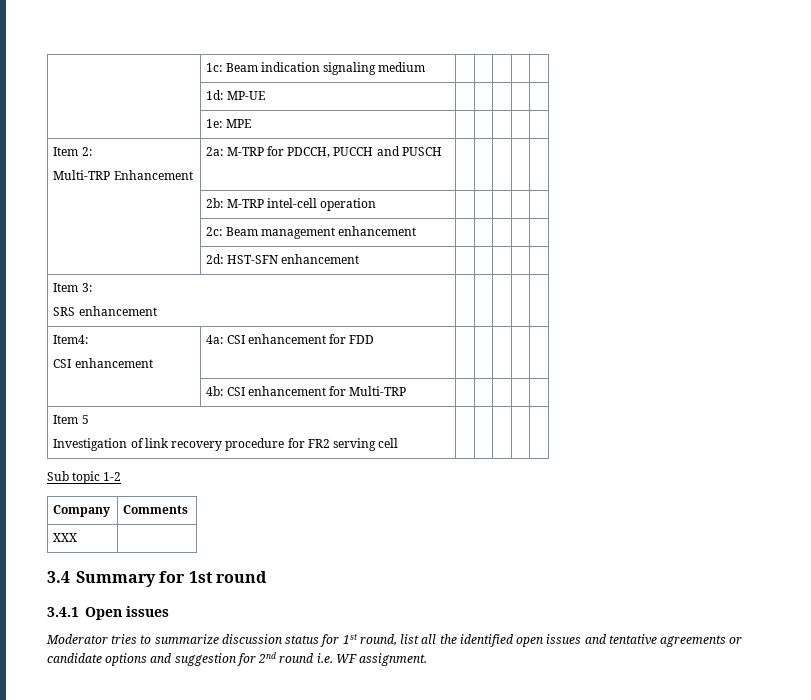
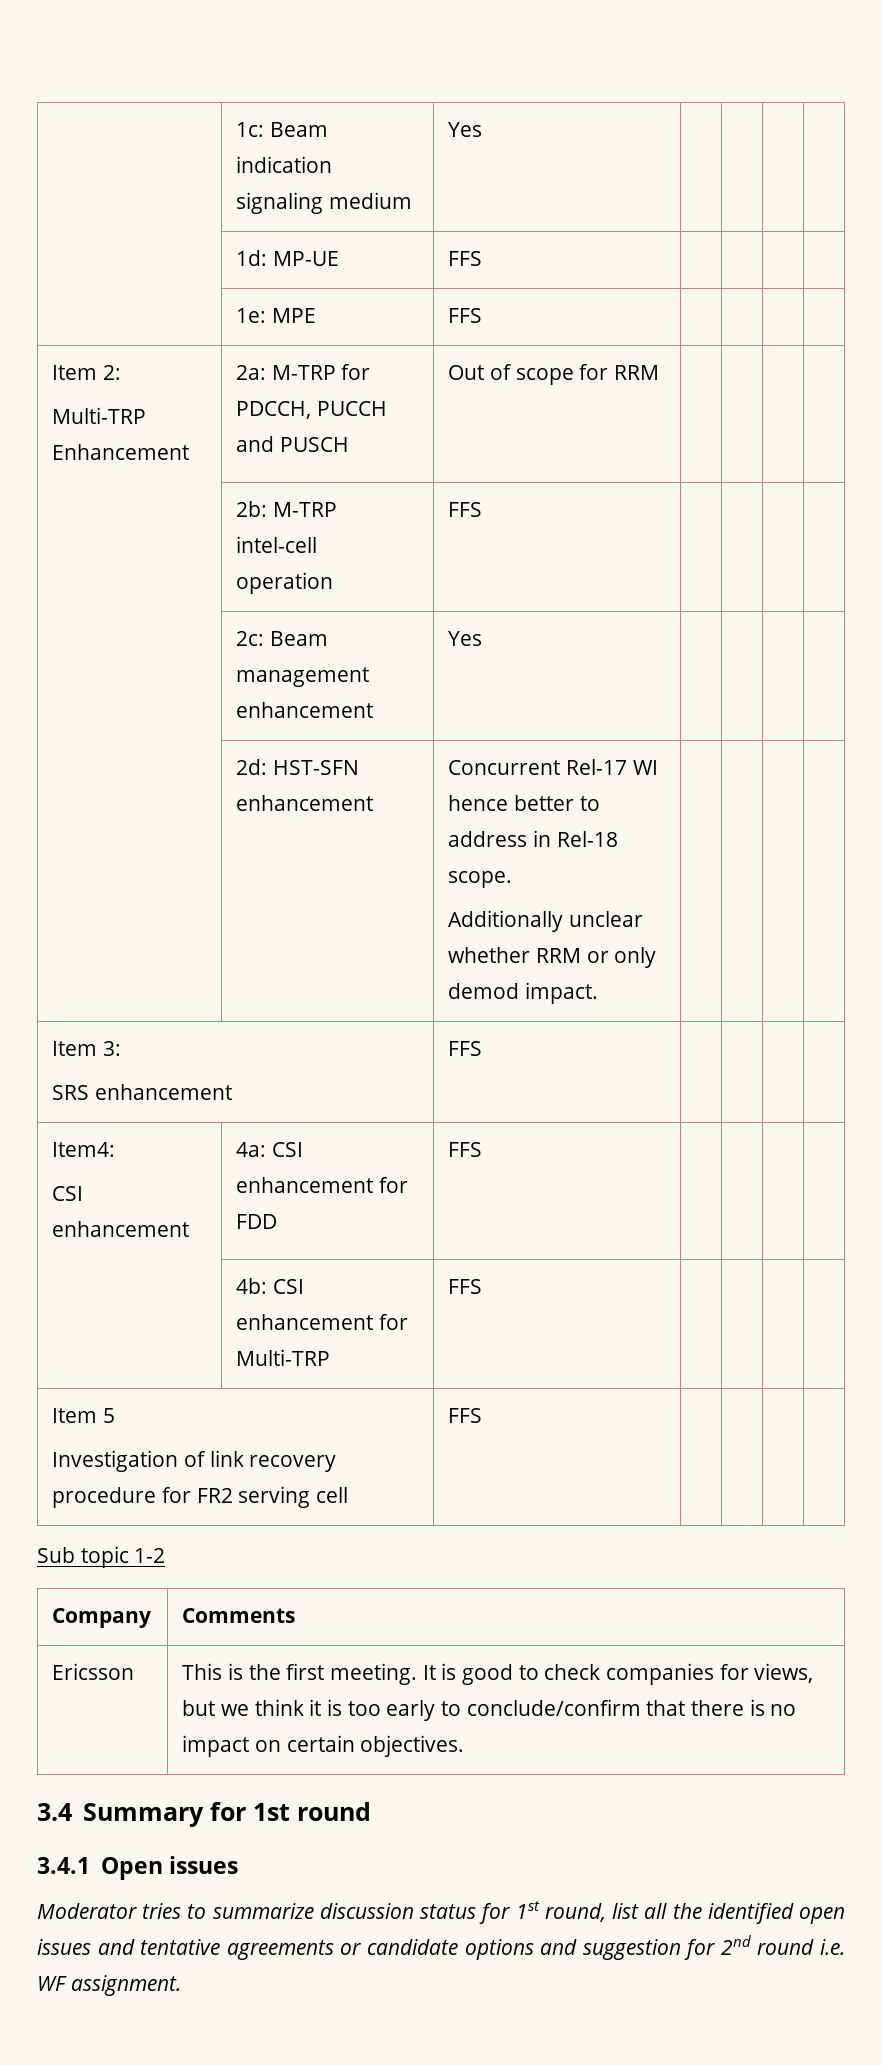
- | 1c: Beam indication signaling medium | | | | |
+ | 1c: Beam indication signaling medium | Yes | | | |
- | 1d: MP-UE | | | | |
+ | 1d: MP-UE | FFS | | | |
- | 1e: MPE | | | | |
+ | 1e: MPE | FFS | | | |
  Item 2:
- Multi-TRP Enhancement | 2a: M-TRP for PDCCH, PUCCH and PUSCH | | | | |
+ Multi-TRP Enhancement | 2a: M-TRP for PDCCH, PUCCH and PUSCH | Out of scope for RRM | | | |
- | 2b: M-TRP intel-cell operation | | | | |
+ | 2b: M-TRP intel-cell operation | FFS | | | |
- | 2c: Beam management enhancement | | | | |
+ | 2c: Beam management enhancement | Yes | | | |
- | 2d: HST-SFN enhancement | | | | |
+ | 2d: HST-SFN enhancement | Concurrent Rel-17 WI hence better to address in Rel-18 scope.
+ Additionally unclear whether RRM or only demod impact. | | | |
  Item 3:
- SRS enhancement | | | | |
+ SRS enhancement | FFS | | | |
  Item4:
- CSI enhancement | 4a: CSI enhancement for FDD | | | | |
+ CSI enhancement | 4a: CSI enhancement for FDD | FFS | | | |
- | 4b: CSI enhancement for Multi-TRP | | | | |
+ | 4b: CSI enhancement for Multi-TRP | FFS | | | |
  Item 5
- Investigation of link recovery procedure for FR2 serving cell | | | | |
+ Investigation of link recovery procedure for FR2 serving cell | FFS | | | |
- XXX |
+ Ericsson | This is the first meeting. It is good to check companies for views, but we think it is too early to conclude/confirm that there is no impact on certain objectives.

